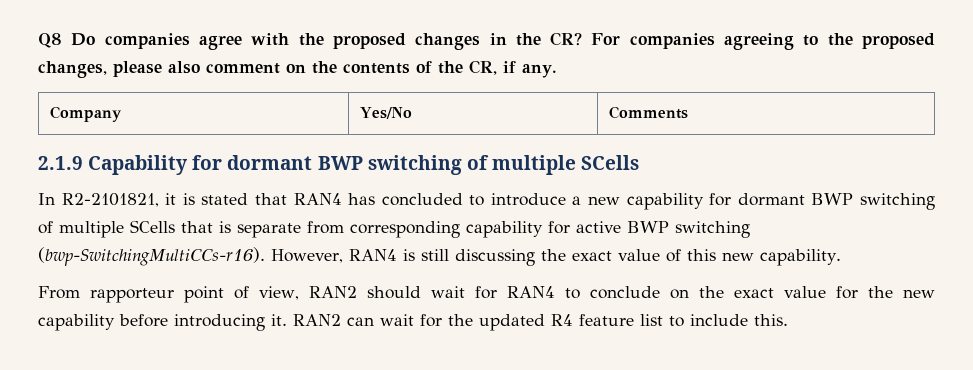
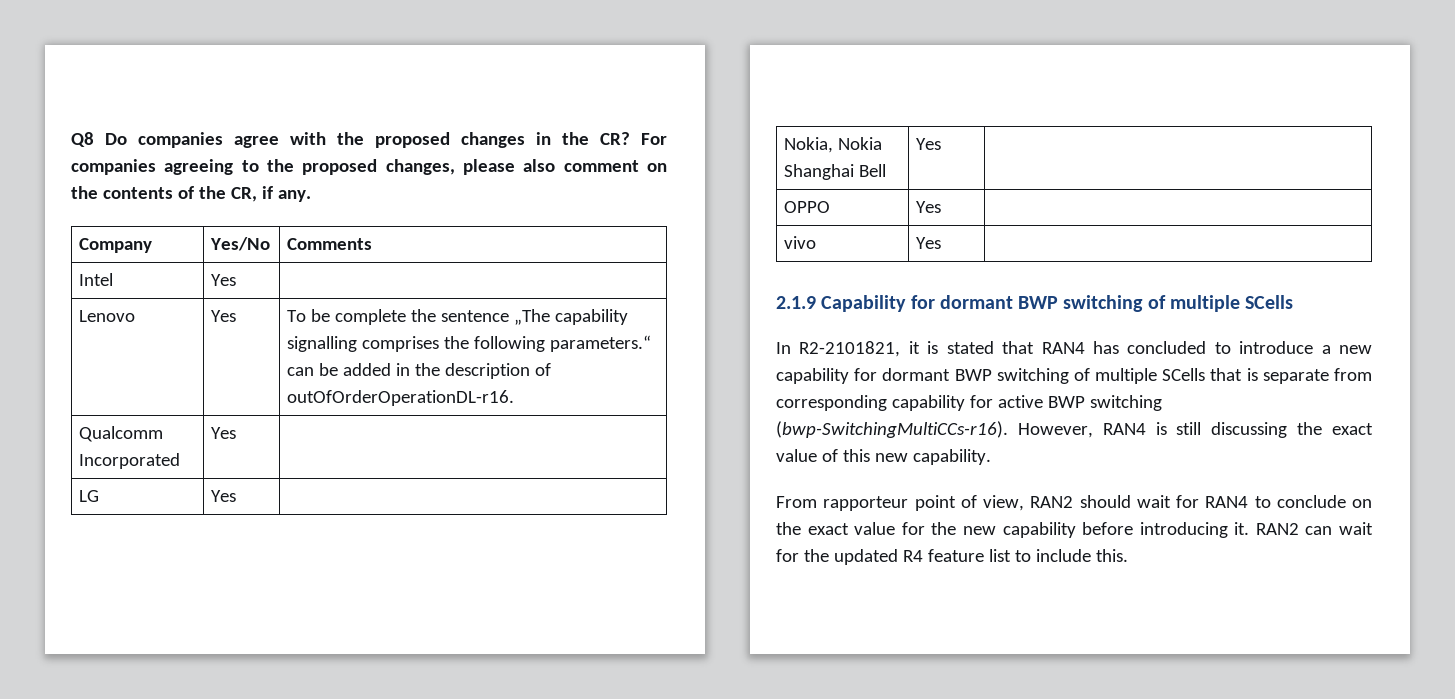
+ Intel | Yes |
+ Lenovo | Yes | To be complete the sentence „The capability signalling comprises the following parameters.“ can be added in the description of outOfOrderOperationDL-r16.
+ Qualcomm Incorporated | Yes |
+ LG | Yes |
+ Nokia, Nokia Shanghai Bell | Yes |
+ OPPO | Yes |
+ vivo | Yes |

